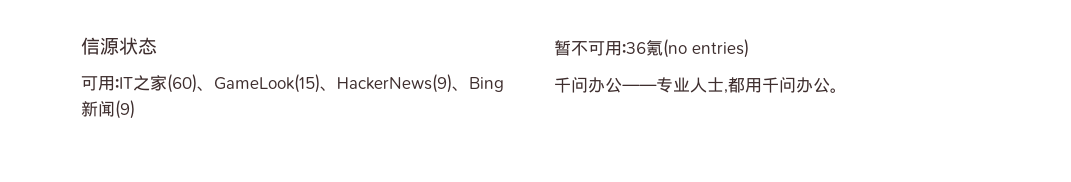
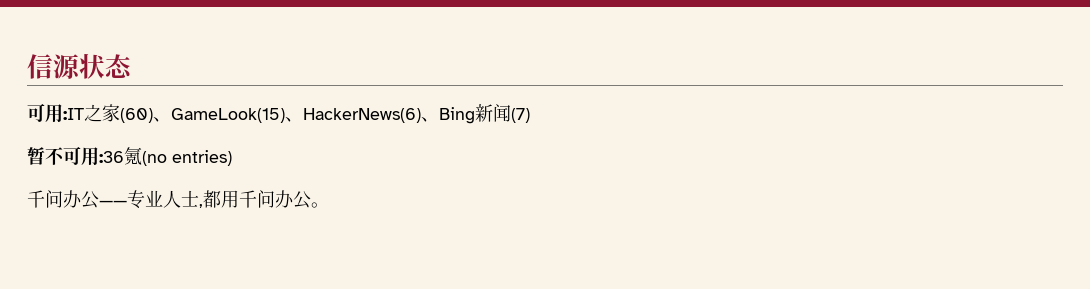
- 可用:IT之家(60)、GameLook(15)、HackerNews(9)、Bing新闻(9)
+ 可用:IT之家(60)、GameLook(15)、HackerNews(6)、Bing新闻(7)

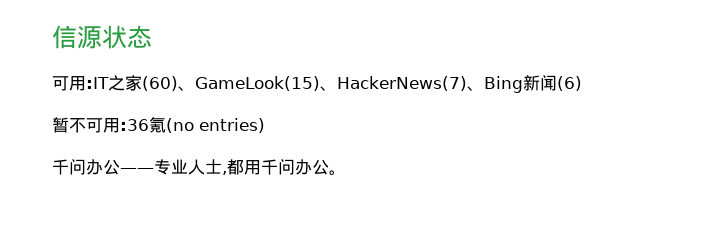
- 可用:IT之家(60)、GameLook(15)、HackerNews(6)、Bing新闻(7)
+ 可用:IT之家(60)、GameLook(15)、HackerNews(7)、Bing新闻(6)

